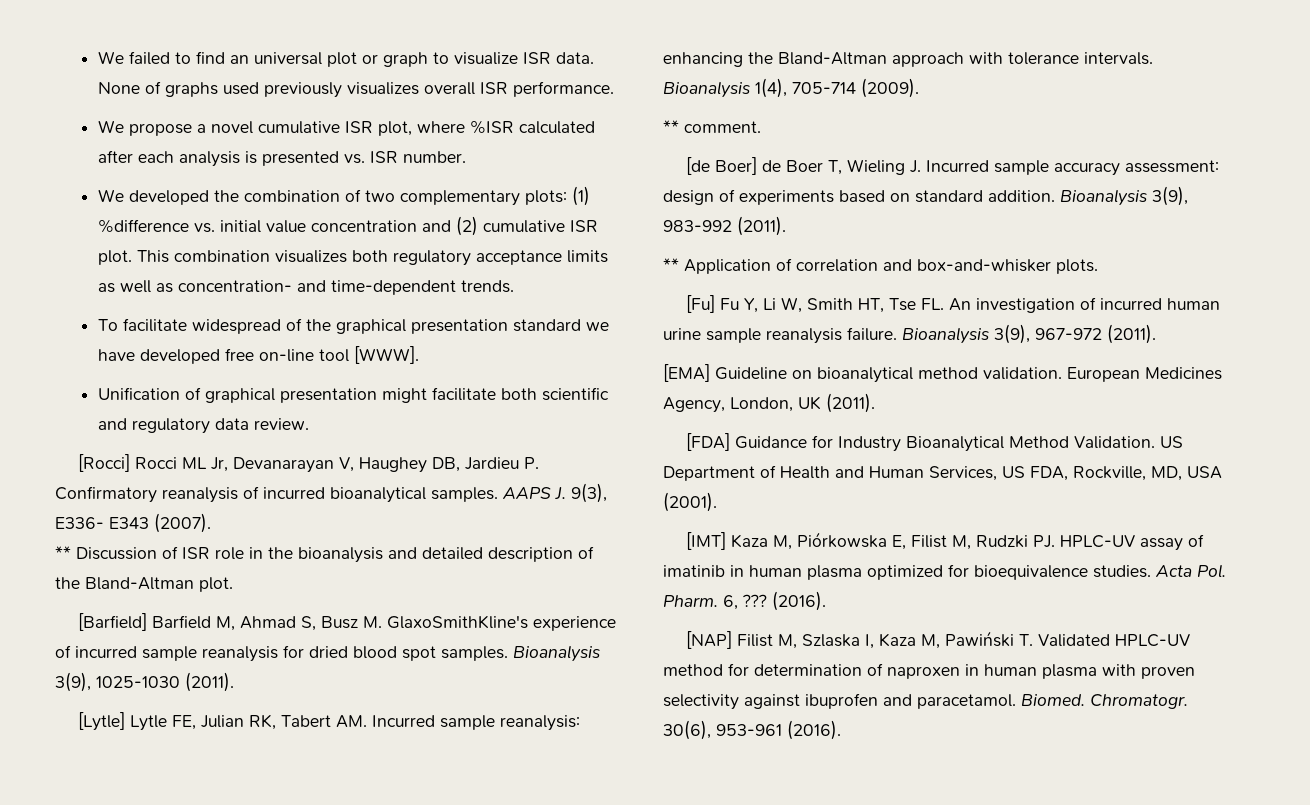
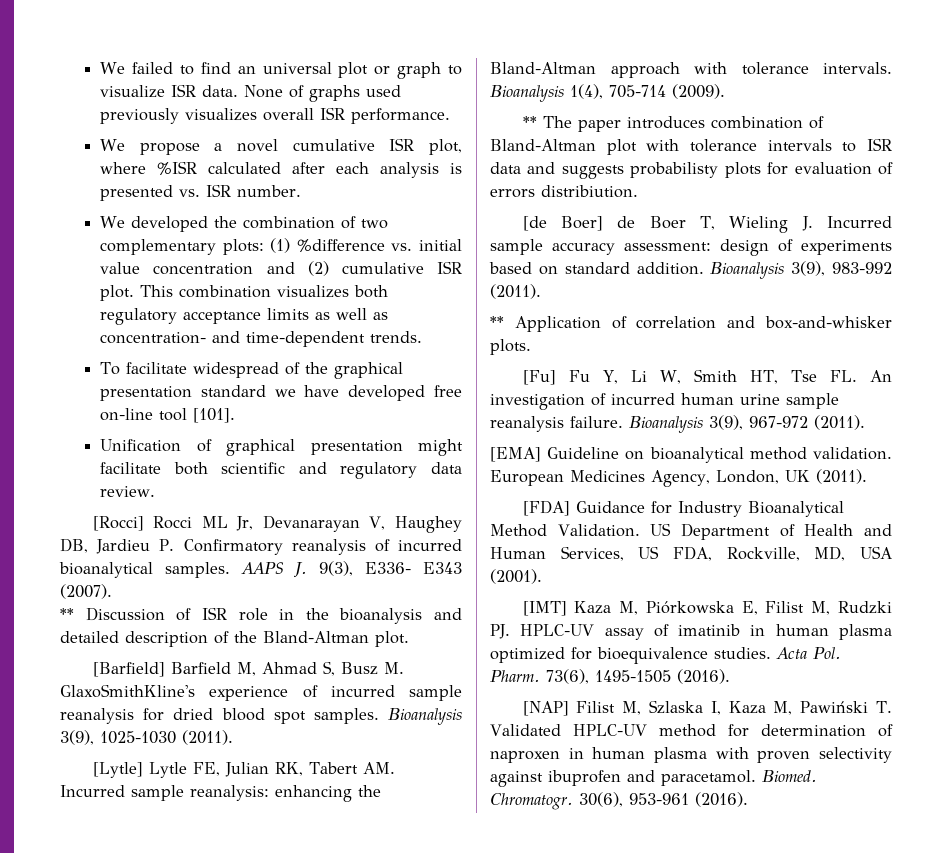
- To facilitate widespread of the graphical presentation standard we have developed free on-line tool [WWW].
+ To facilitate widespread of the graphical presentation standard we have developed free on-line tool [101].
- ** comment.
+ ** The paper introduces combination of Bland-Altman plot with tolerance intervals to ISR data and suggests probabilisty plots for evaluation of errors distribiution.
- 6, ??? (2016).
+ 73(6), 1495-1505 (2016).

